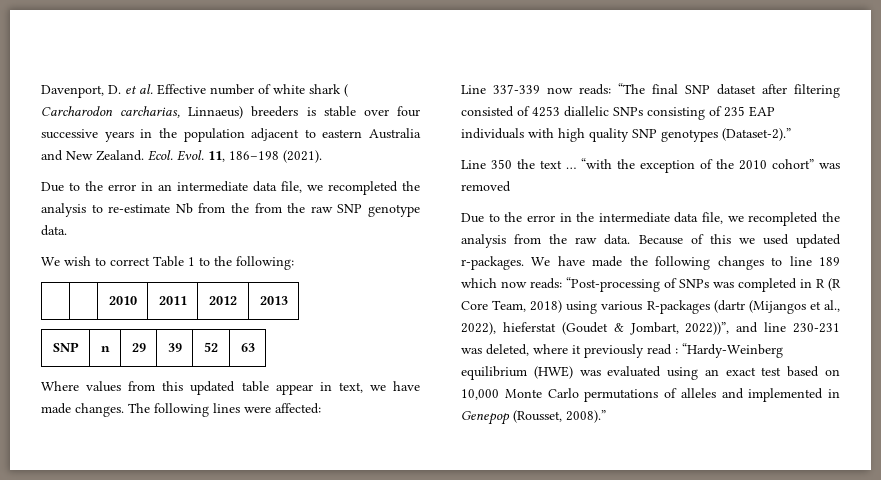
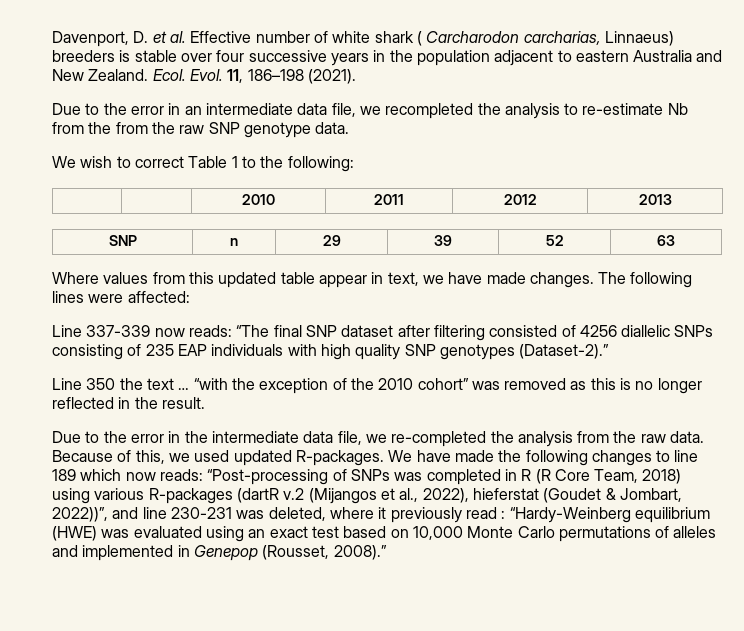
- Line 337-339 now reads: “The final SNP dataset after filtering consisted of 4253 diallelic SNPs consisting of 235 EAP individuals with high quality SNP genotypes (Dataset-2).”
+ Line 337-339 now reads: “The final SNP dataset after filtering consisted of 4256 diallelic SNPs consisting of 235 EAP individuals with high quality SNP genotypes (Dataset-2).”
- “with the exception of the 2010 cohort” was removed
+ “with the exception of the 2010 cohort” was removed as this is no longer reflected in the result.
- Due to the error in the intermediate data file, we recompleted the analysis from the raw data.
+ Due to the error in the intermediate data file, we re-completed the analysis from the raw data.
- Because of this we used updated r-packages.
+ Because of this, we used updated R-packages.
- “Post-processing of SNPs was completed in R (R Core Team, 2018) using various R-packages (dartr (Mijangos et al., 2022), hieferstat (Goudet & Jombart, 2022))”, and line 230-231 was deleted, where it previously read :
+ “Post-processing of SNPs was completed in R (R Core Team, 2018) using various R-packages (dartR v.2 (Mijangos et al., 2022), hieferstat (Goudet & Jombart, 2022))”, and line 230-231 was deleted, where it previously read :

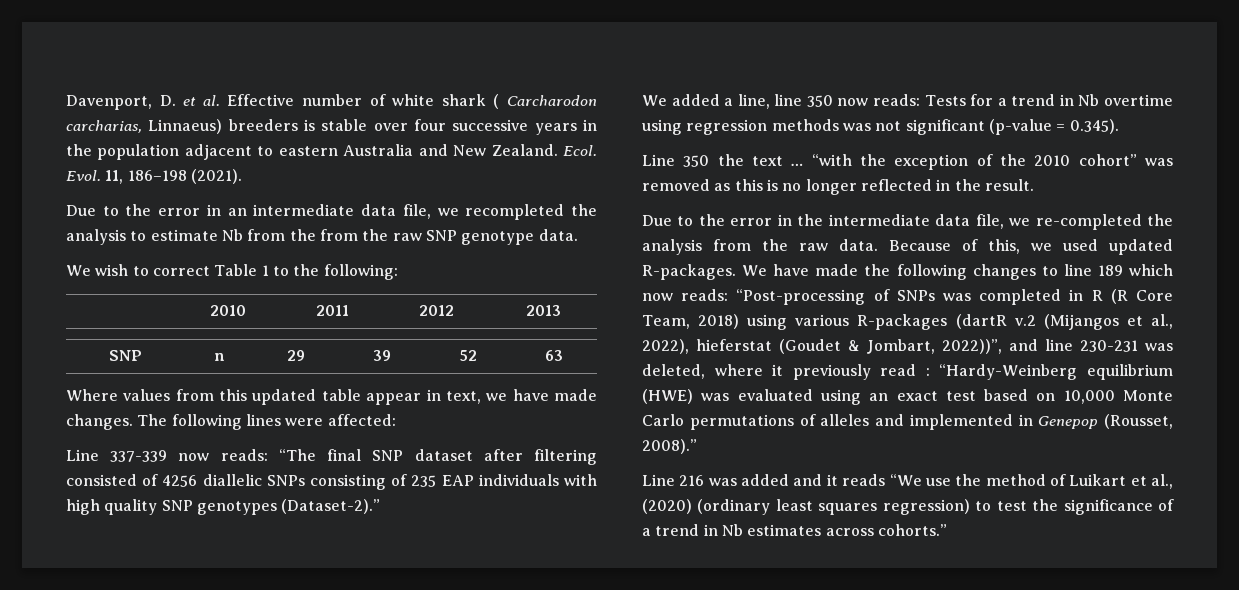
- Due to the error in an intermediate data file, we recompleted the analysis to re-estimate Nb from the from the raw SNP genotype data.
+ Due to the error in an intermediate data file, we recompleted the analysis to estimate Nb from the from the raw SNP genotype data.
+ We added a line, line 350 now reads: Tests for a trend in Nb overtime using regression methods was not significant (p-value = 0.345).
+ Line 216 was added and it reads “We use the method of Luikart et al., (2020) (ordinary least squares regression) to test the significance of a trend in Nb estimates across cohorts.”

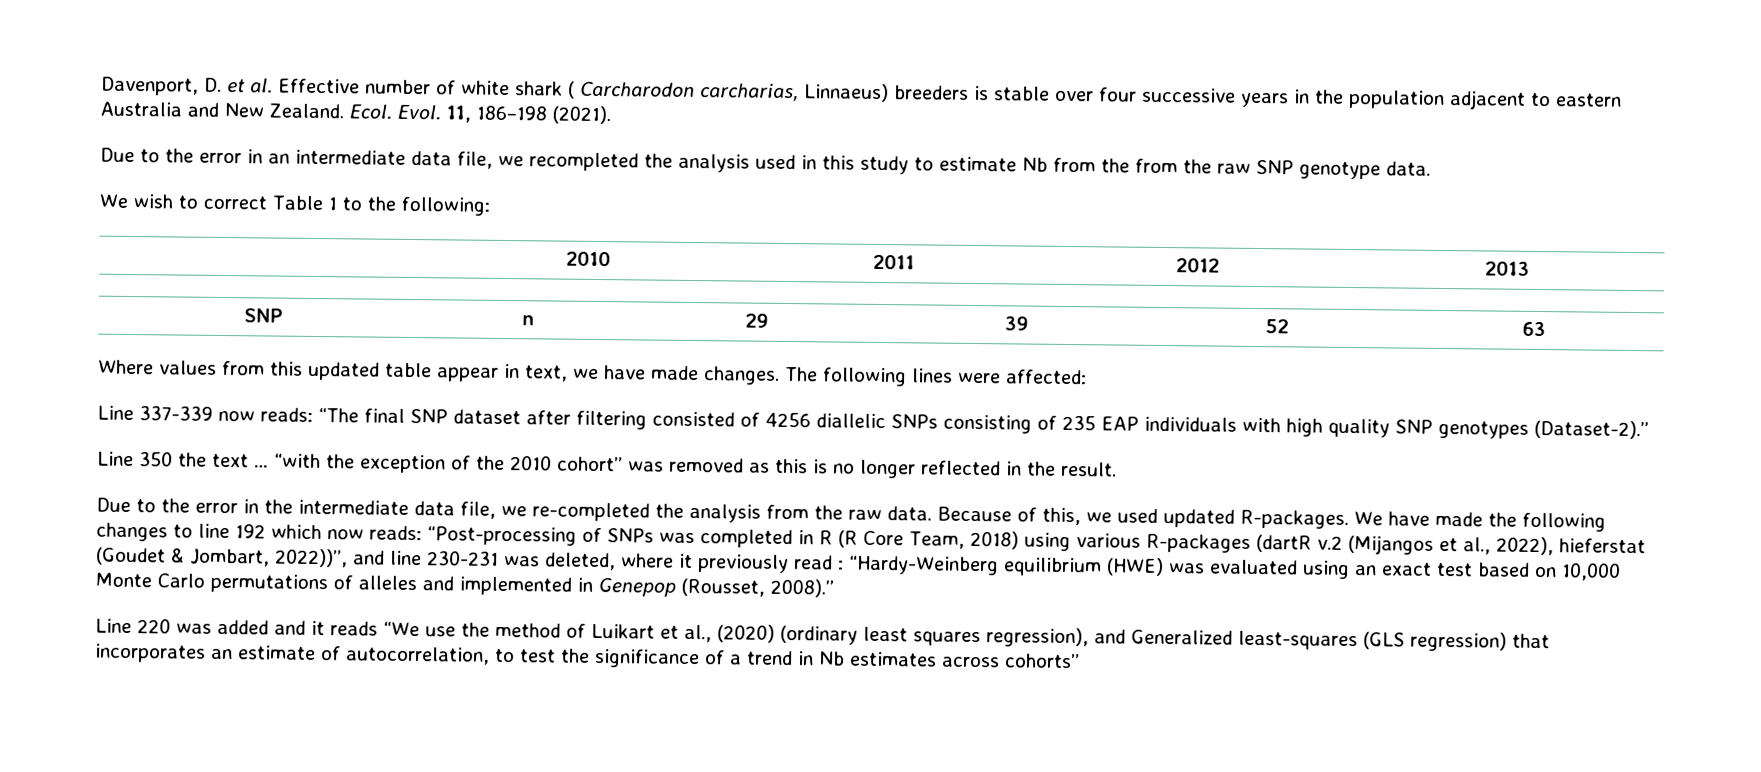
- Due to the error in an intermediate data file, we recompleted the analysis to estimate Nb from the from the raw SNP genotype data.
+ Due to the error in an intermediate data file, we recompleted the analysis used in this study to estimate Nb from the from the raw SNP genotype data.
- We added a line, line 350 now reads: Tests for a trend in Nb overtime using regression methods was not significant (p-value = 0.345).
- We have made the following changes to line 189 which now reads:
+ We have made the following changes to line 192 which now reads:
- Line 216 was added and it reads “We use the method of Luikart et al., (2020) (ordinary least squares regression) to test the significance of a trend in Nb estimates across cohorts.”
+ Line 220 was added and it reads “We use the method of Luikart et al., (2020) (ordinary least squares regression), and Generalized least-squares (GLS regression) that incorporates an estimate of autocorrelation, to test the significance of a trend in Nb estimates across cohorts”

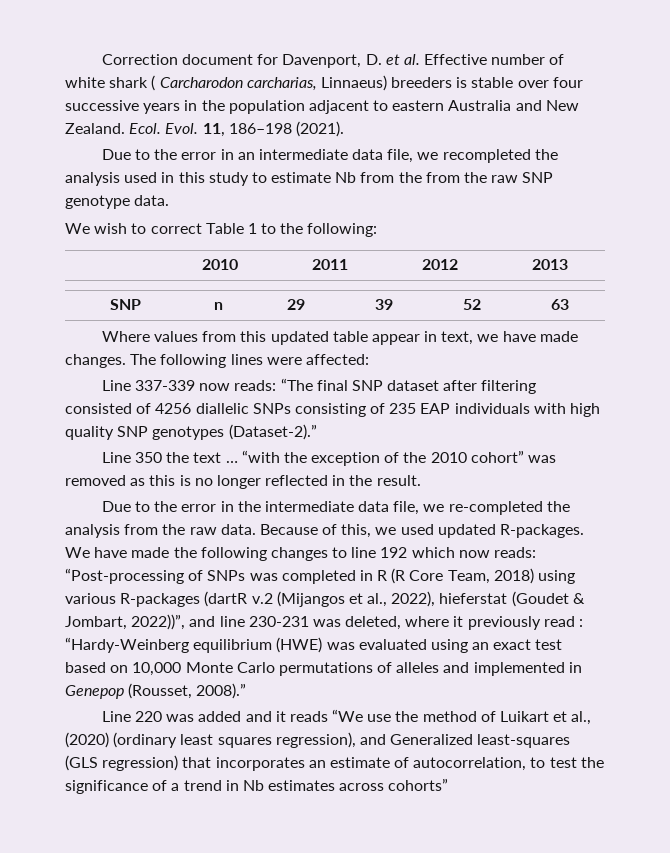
- Davenport, D. et al. Effective number of white shark ( Carcharodon carcharias, Linnaeus) breeders is stable over four successive years in the population adjacent to eastern Australia and New Zealand.
+ Correction document for Davenport, D. et al. Effective number of white shark ( Carcharodon carcharias, Linnaeus) breeders is stable over four successive years in the population adjacent to eastern Australia and New Zealand.

